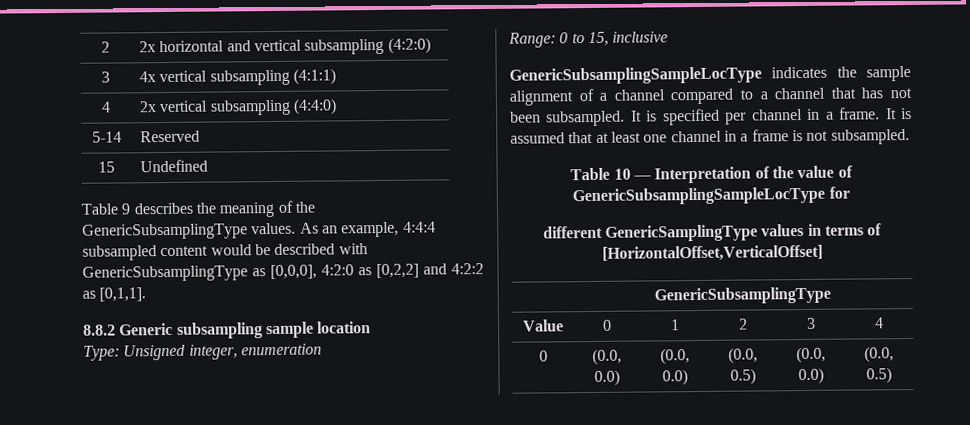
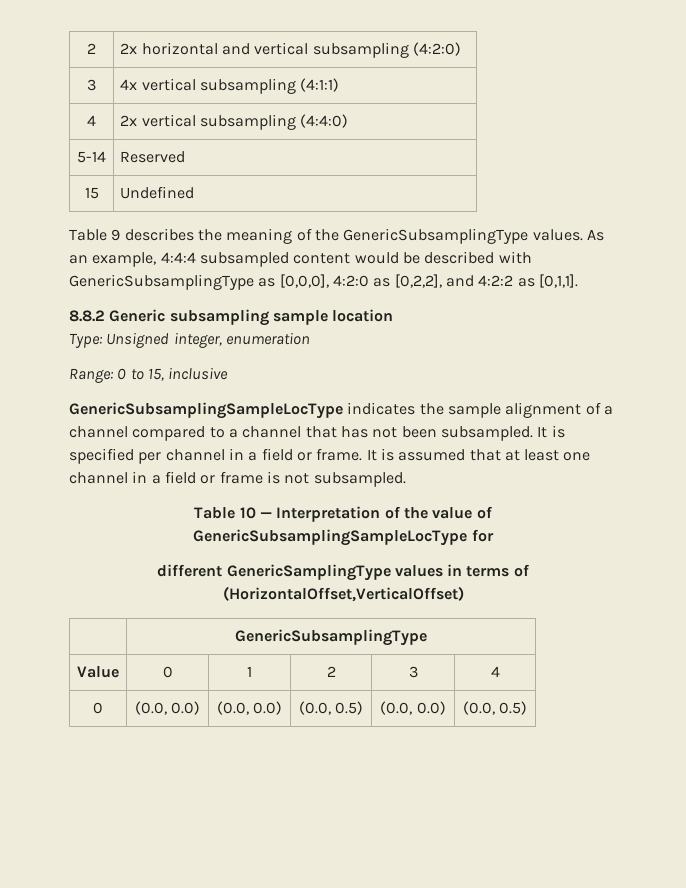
- As an example, 4:4:4 subsampled content would be described with GenericSubsamplingType as [0,0,0], 4:2:0 as [0,2,2] and 4:2:2 as [0,1,1].
+ As an example, 4:4:4 subsampled content would be described with GenericSubsamplingType as [0,0,0], 4:2:0 as [0,2,2], and 4:2:2 as [0,1,1].
- It is specified per channel in a frame.
+ It is specified per channel in a field or frame.
- It is assumed that at least one channel in a frame is not subsampled.
+ It is assumed that at least one channel in a field or frame is not subsampled.
- different GenericSamplingType values in terms of [HorizontalOffset,VerticalOffset]
+ different GenericSamplingType values in terms of (HorizontalOffset,VerticalOffset)

